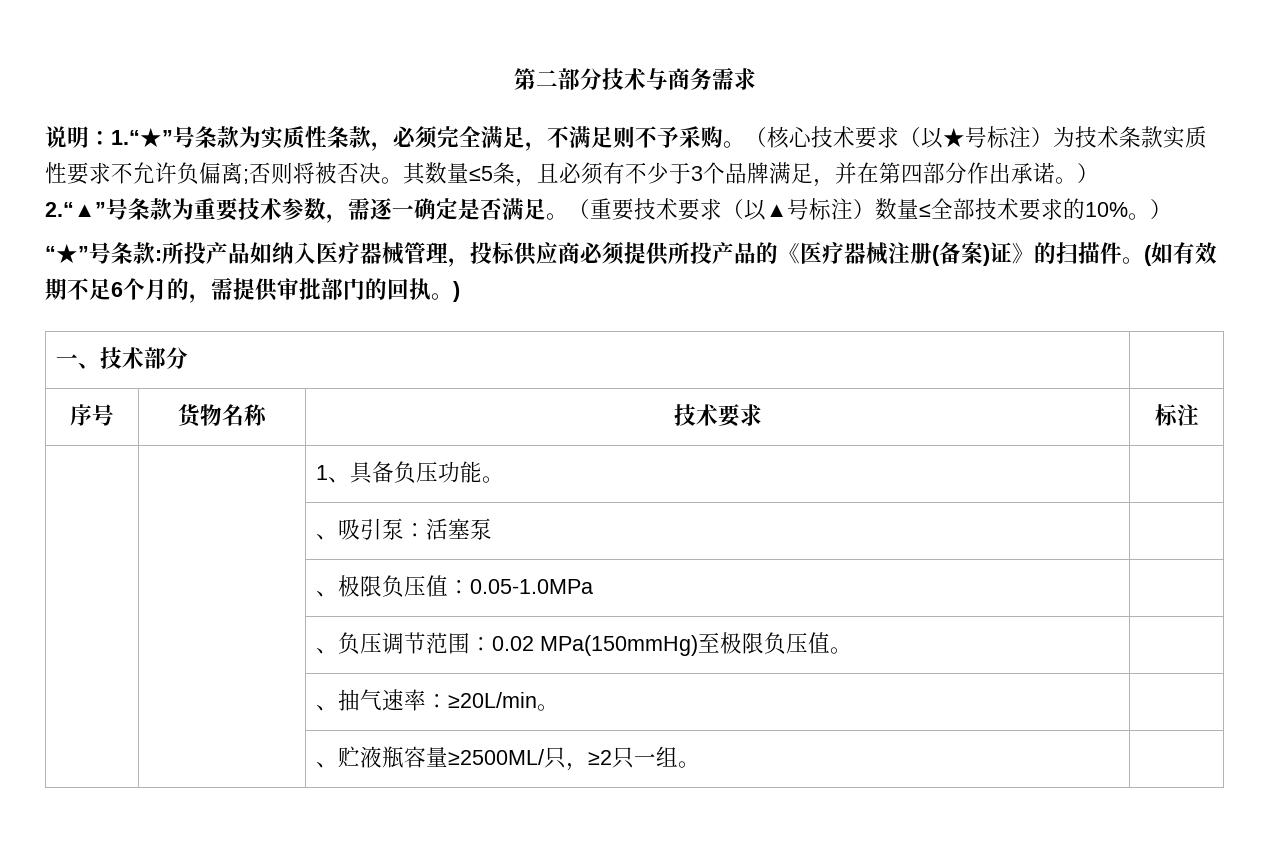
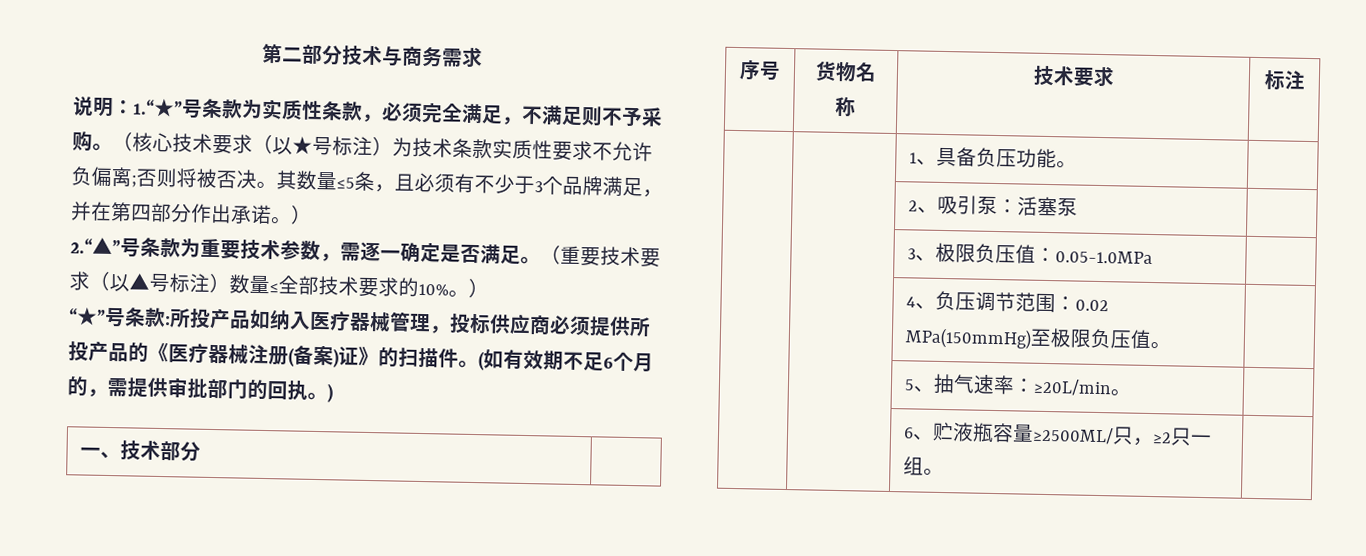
- | | 、吸引泵：活塞泵 |
+ | | 2、吸引泵：活塞泵 |
- | | 、极限负压值：0.05-1.0MPa |
+ | | 3、极限负压值：0.05-1.0MPa |
- | | 、负压调节范围：0.02 MPa(150mmHg)至极限负压值。 |
+ | | 4、负压调节范围：0.02 MPa(150mmHg)至极限负压值。 |
- | | 、抽气速率：≥20L/min。 |
+ | | 5、抽气速率：≥20L/min。 |
- | | 、贮液瓶容量≥2500ML/只，≥2只一组。 |
+ | | 6、贮液瓶容量≥2500ML/只，≥2只一组。 |

